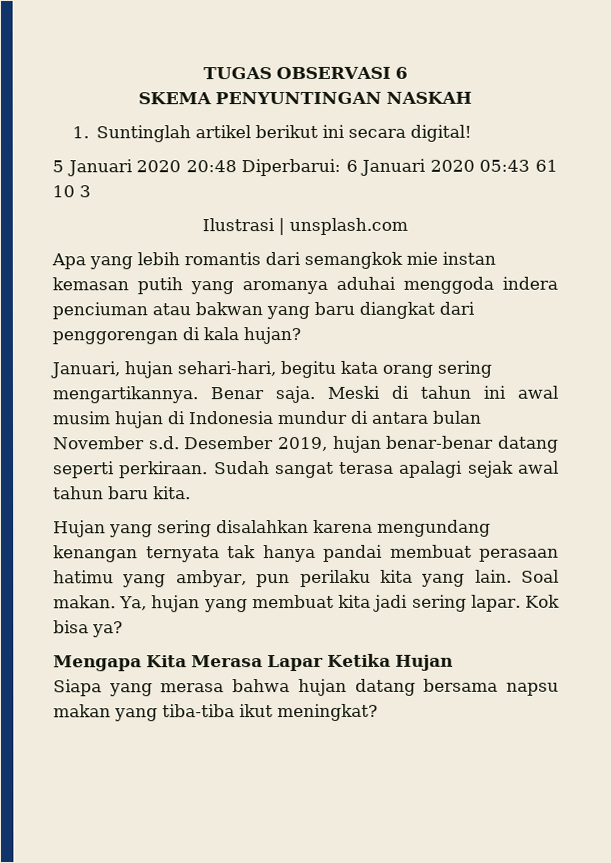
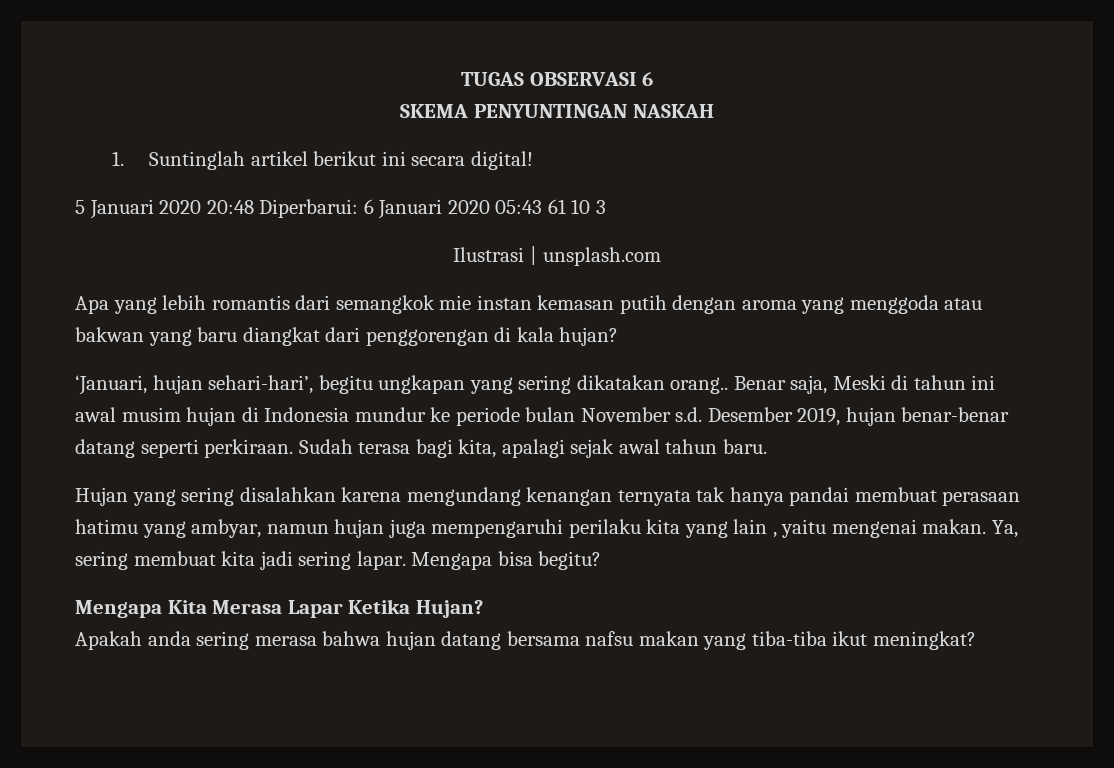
- Apa yang lebih romantis dari semangkok mie instan kemasan putih yang aromanya aduhai menggoda indera penciuman atau bakwan yang baru diangkat dari penggorengan di kala hujan?
+ Apa yang lebih romantis dari semangkok mie instan kemasan putih dengan aroma yang menggoda atau bakwan yang baru diangkat dari penggorengan di kala hujan?
- Januari, hujan sehari-hari, begitu kata orang sering mengartikannya. Benar saja. Meski di tahun ini awal musim hujan di Indonesia mundur di antara bulan November s.d. Desember 2019, hujan benar-benar datang seperti perkiraan.
+ ‘Januari, hujan sehari-hari’, begitu ungkapan yang sering dikatakan orang.. Benar saja, Meski di tahun ini awal musim hujan di Indonesia mundur ke periode bulan November s.d. Desember 2019, hujan benar-benar datang seperti perkiraan.
- Sudah sangat terasa apalagi sejak awal tahun baru kita.
+ Sudah terasa bagi kita, apalagi sejak awal tahun baru.
- Hujan yang sering disalahkan karena mengundang kenangan ternyata tak hanya pandai membuat perasaan hatimu yang ambyar, pun perilaku kita yang lain. Soal makan. Ya, hujan yang membuat kita jadi sering lapar.
+ Hujan yang sering disalahkan karena mengundang kenangan ternyata tak hanya pandai membuat perasaan hatimu yang ambyar, namun hujan juga mempengaruhi perilaku kita yang lain , yaitu mengenai makan. Ya, sering membuat kita jadi sering lapar.
- Kok bisa ya?
+ Mengapa bisa begitu?
- Mengapa Kita Merasa Lapar Ketika Hujan
- Siapa yang merasa bahwa hujan datang bersama napsu makan yang tiba-tiba ikut meningkat?
+ Mengapa Kita Merasa Lapar Ketika Hujan?
+ Apakah anda sering merasa bahwa hujan datang bersama nafsu makan yang tiba-tiba ikut meningkat?

